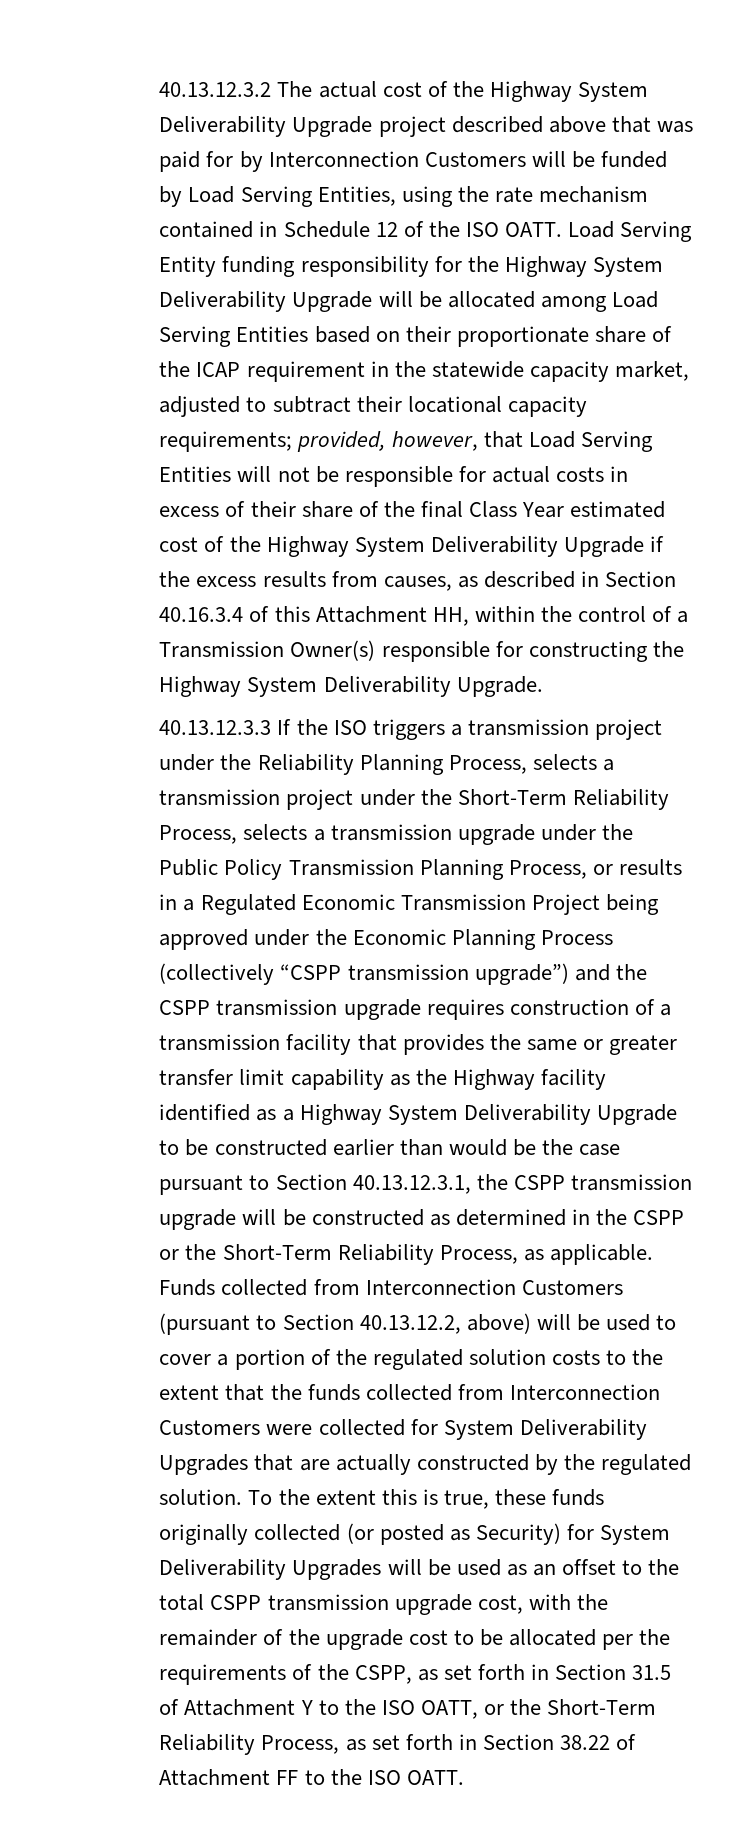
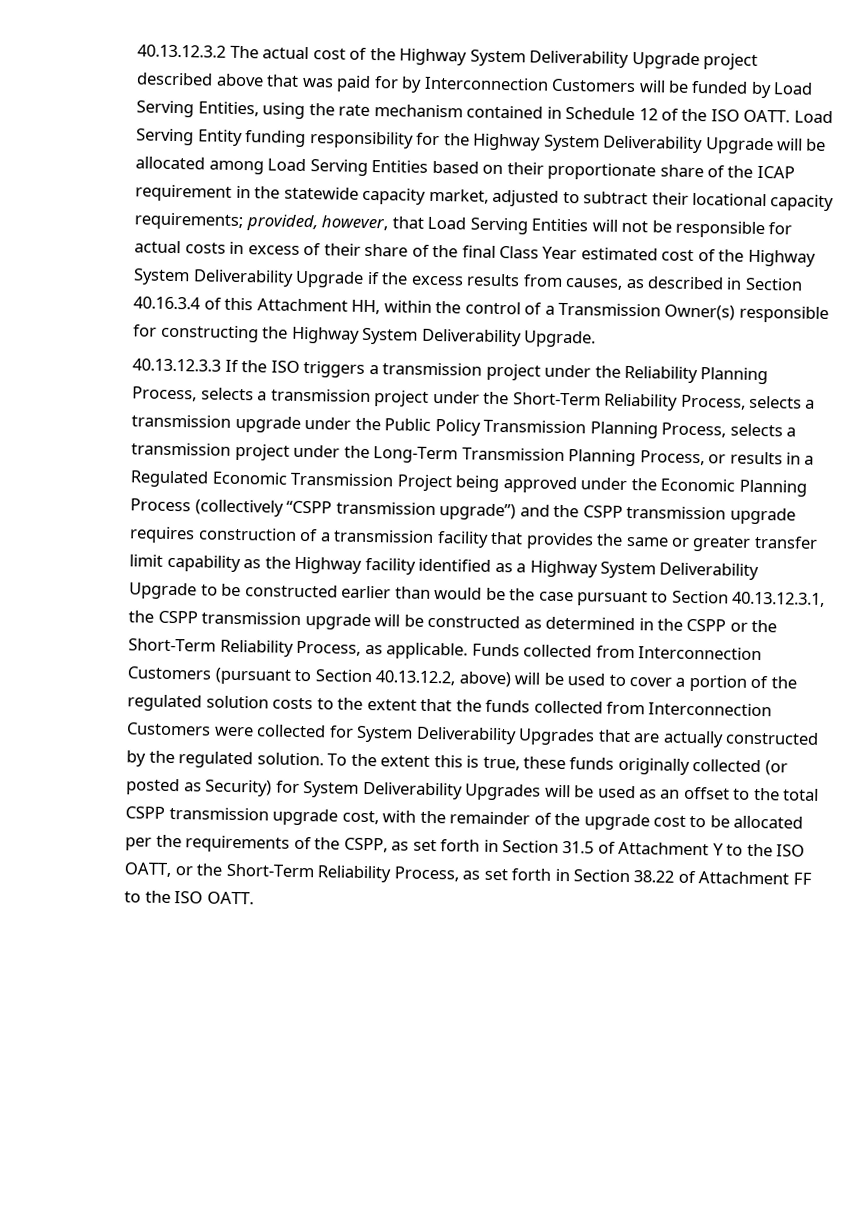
- 40.13.12.3.3 If the ISO triggers a transmission project under the Reliability Planning Process, selects a transmission project under the Short-Term Reliability Process, selects a transmission upgrade under the Public Policy Transmission Planning Process, or results in a Regulated Economic Transmission Project being approved under the Economic Planning Process (collectively “CSPP transmission upgrade”) and the CSPP transmission upgrade requires construction of a transmission facility that provides the same or greater transfer limit capability as the Highway facility identified as a Highway System Deliverability Upgrade to be constructed earlier than would be the case pursuant to Section 40.13.12.3.1, the CSPP transmission upgrade will be constructed as determined in the CSPP or the Short-Term Reliability Process, as applicable.
+ 40.13.12.3.3 If the ISO triggers a transmission project under the Reliability Planning Process, selects a transmission project under the Short-Term Reliability Process, selects a transmission upgrade under the Public Policy Transmission Planning Process, selects a transmission project under the Long-Term Transmission Planning Process, or results in a Regulated Economic Transmission Project being approved under the Economic Planning Process (collectively “CSPP transmission upgrade”) and the CSPP transmission upgrade requires construction of a transmission facility that provides the same or greater transfer limit capability as the Highway facility identified as a Highway System Deliverability Upgrade to be constructed earlier than would be the case pursuant to Section 40.13.12.3.1, the CSPP transmission upgrade will be constructed as determined in the CSPP or the Short-Term Reliability Process, as applicable.

